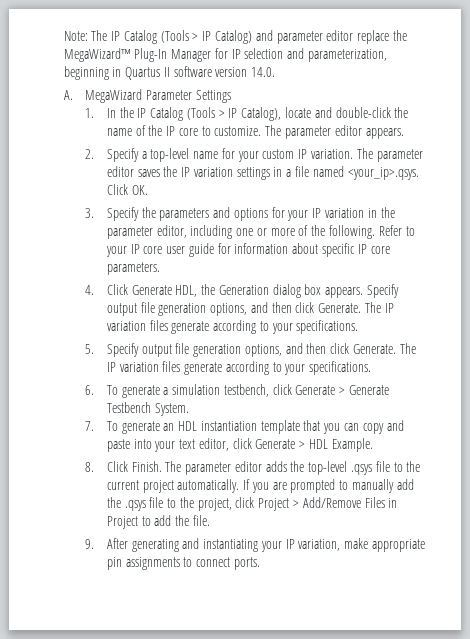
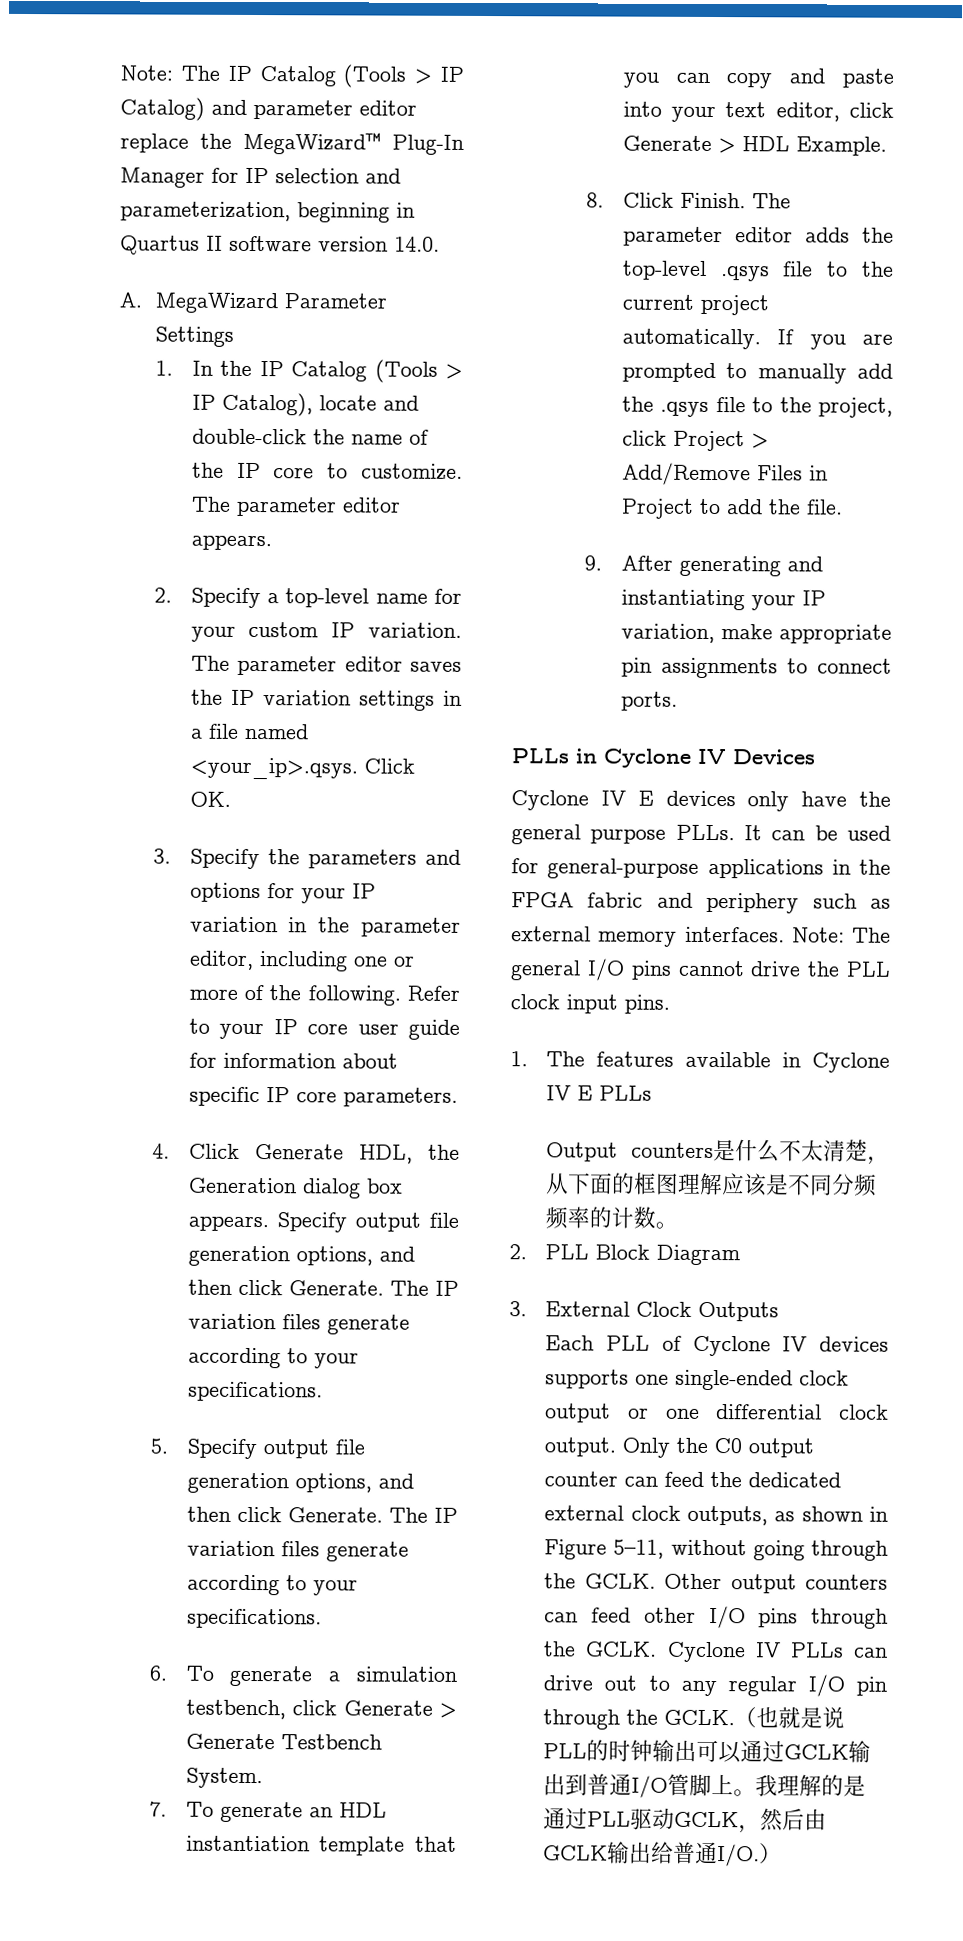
+ PLLs in Cyclone IV Devices
+ Cyclone IV E devices only have the general purpose PLLs. It can be used for general-purpose applications in the FPGA fabric and periphery such as external memory interfaces. Note: The general I/O pins cannot drive the PLL clock input pins.
+ 1. The features available in Cyclone IV E PLLs
+ Output counters是什么不太清楚，从下面的框图理解应该是不同分频频率的计数。
+ 2. PLL Block Diagram
+ 3. External Clock Outputs
+ Each PLL of Cyclone IV devices supports one single-ended clock output or one differential clock output. Only the C0 output counter can feed the dedicated external clock outputs, as shown in Figure 5–11, without going through the GCLK. Other output counters can feed other I/O pins through the GCLK. Cyclone IV PLLs can drive out to any regular I/O pin through the GCLK.（也就是说PLL的时钟输出可以通过GCLK输出到普通I/O管脚上。我理解的是通过PLL驱动GCLK，然后由GCLK输出给普通I/O.）

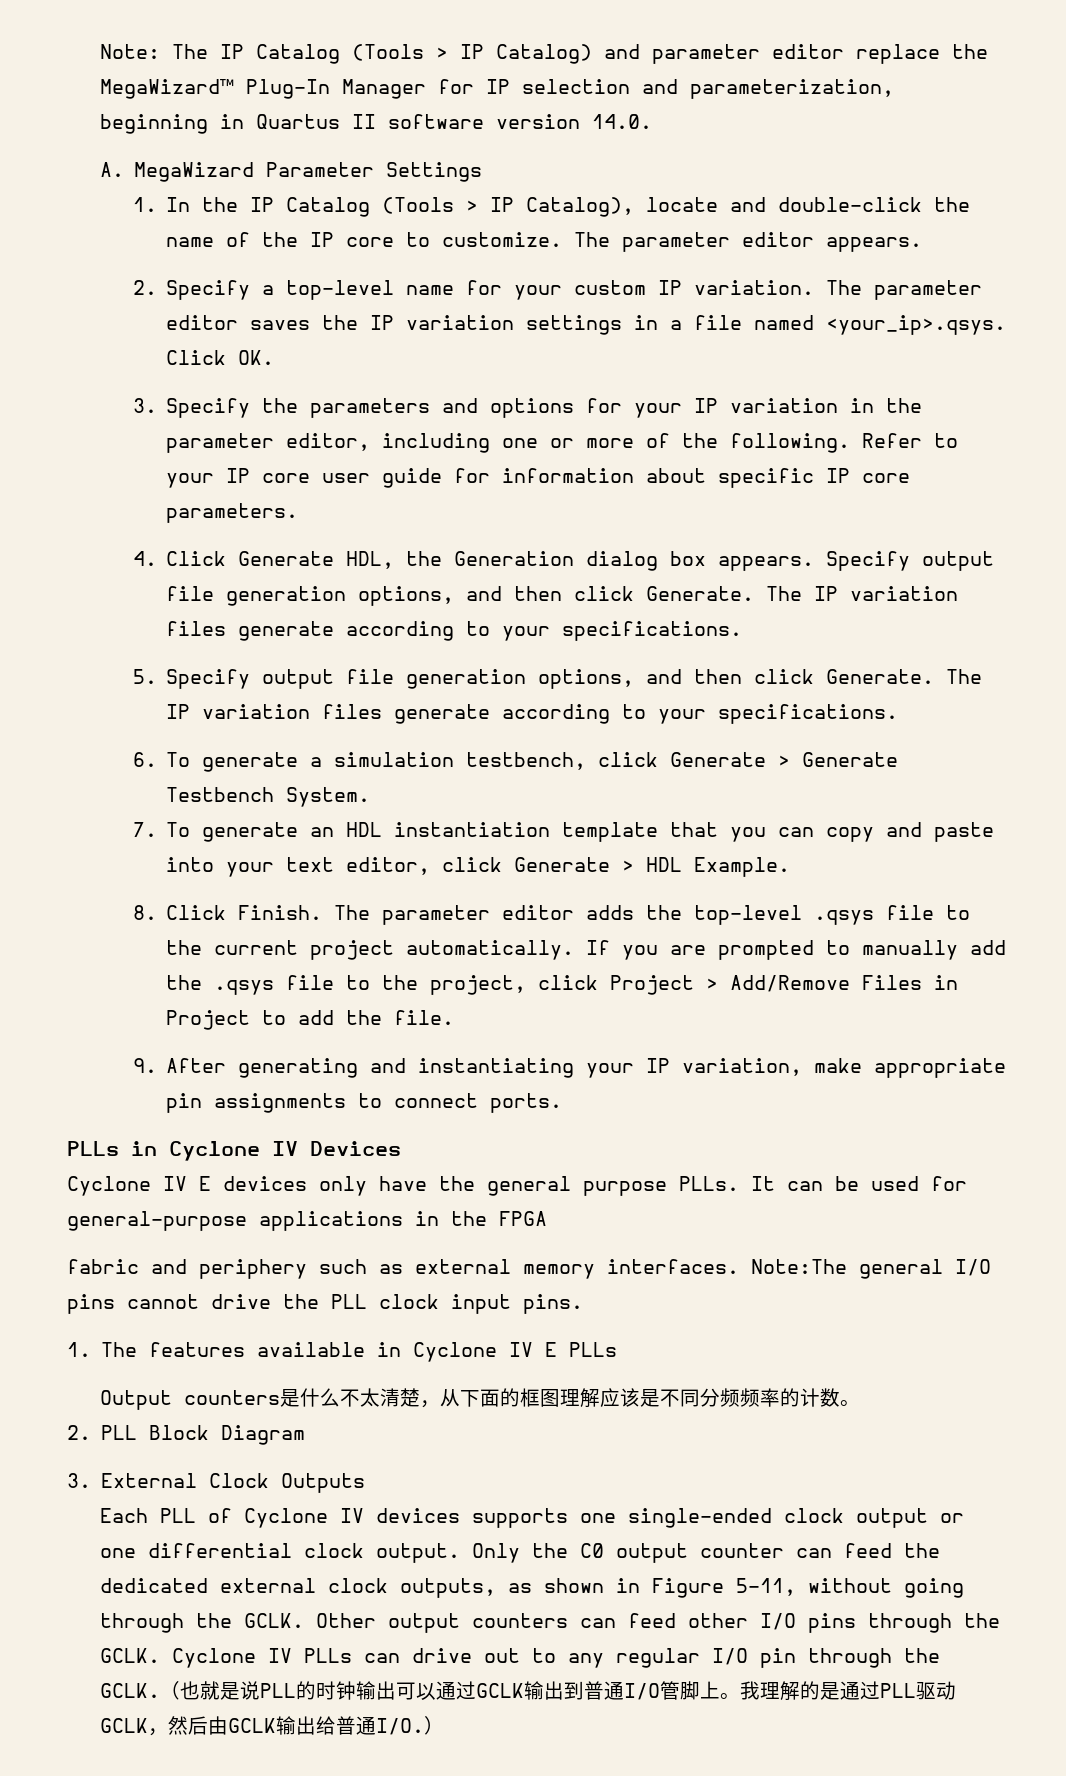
- It can be used for general-purpose applications in the FPGA fabric and periphery such as external memory interfaces.
+ It can be used for general-purpose applications in the FPGA
+ fabric and periphery such as external memory interfaces.
- Note: The general I/O pins cannot drive the PLL clock input pins.
+ Note:The general I/O pins cannot drive the PLL clock input pins.

